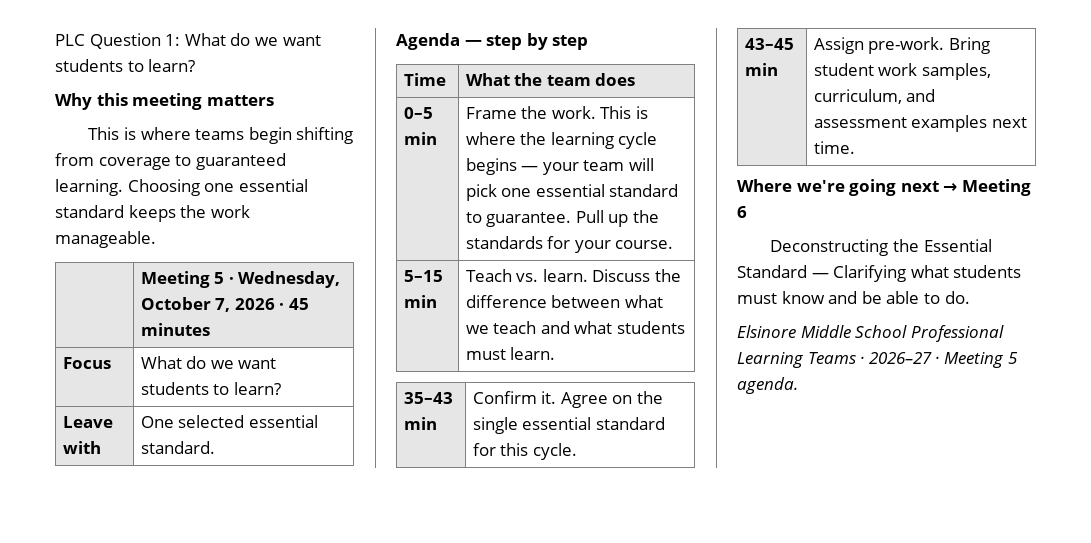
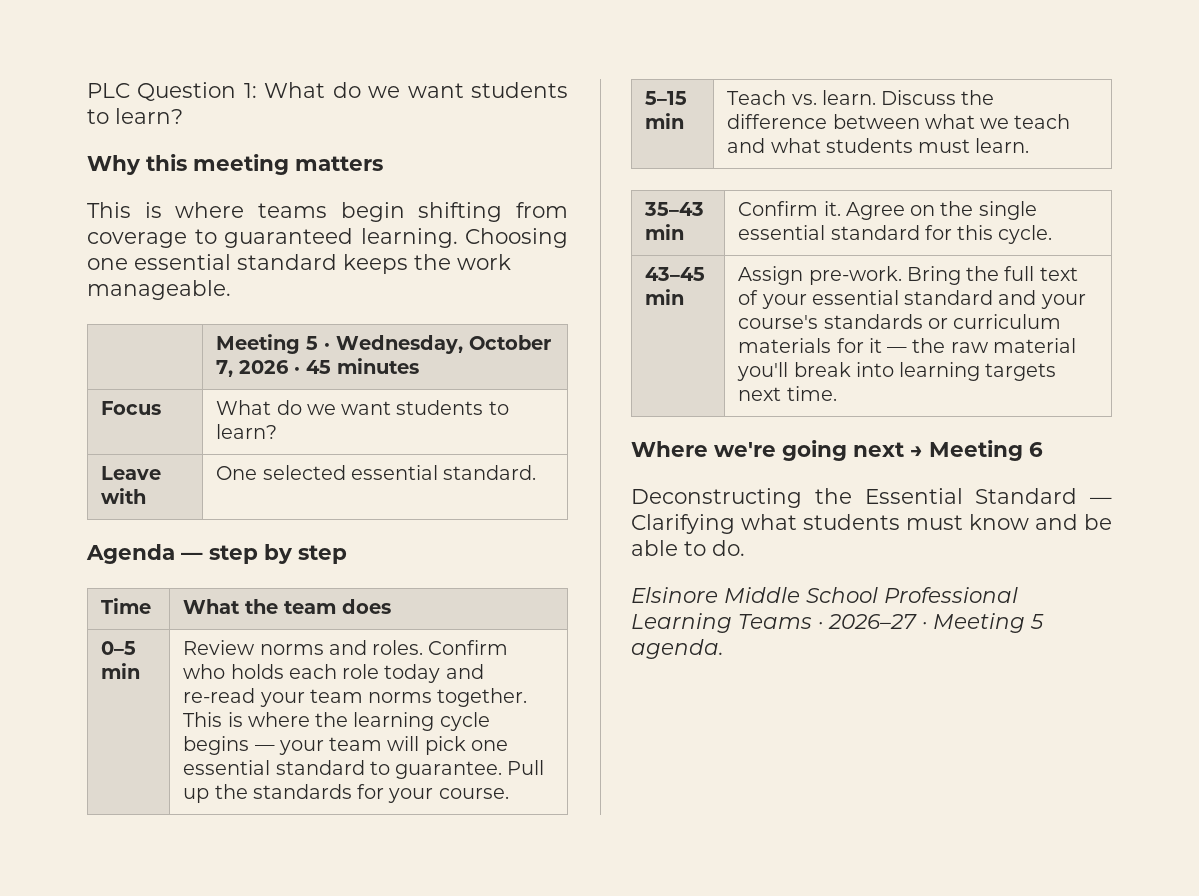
- Frame the work.
+ Review norms and roles. Confirm who holds each role today and re-read your team norms together.
- 43–45 min | Assign pre-work. Bring student work samples, curriculum, and assessment examples next time.
+ 43–45 min | Assign pre-work. Bring the full text of your essential standard and your course's standards or curriculum materials for it — the raw material you'll break into learning targets next time.

